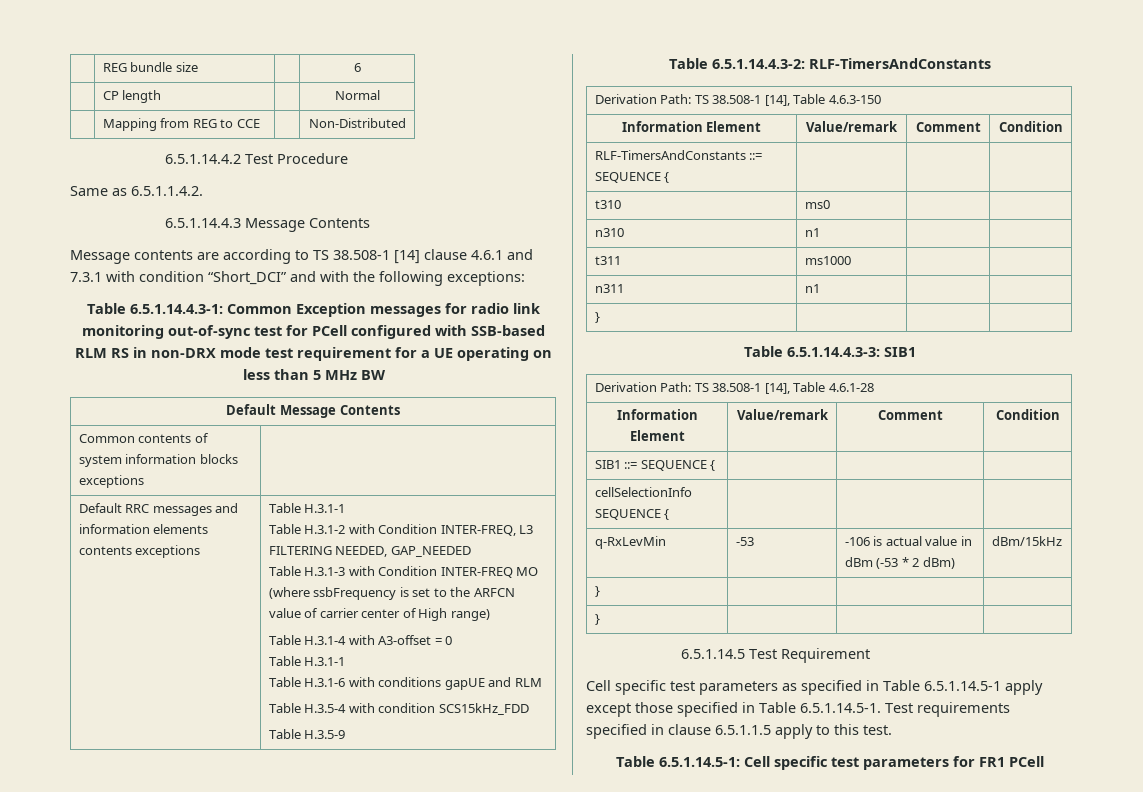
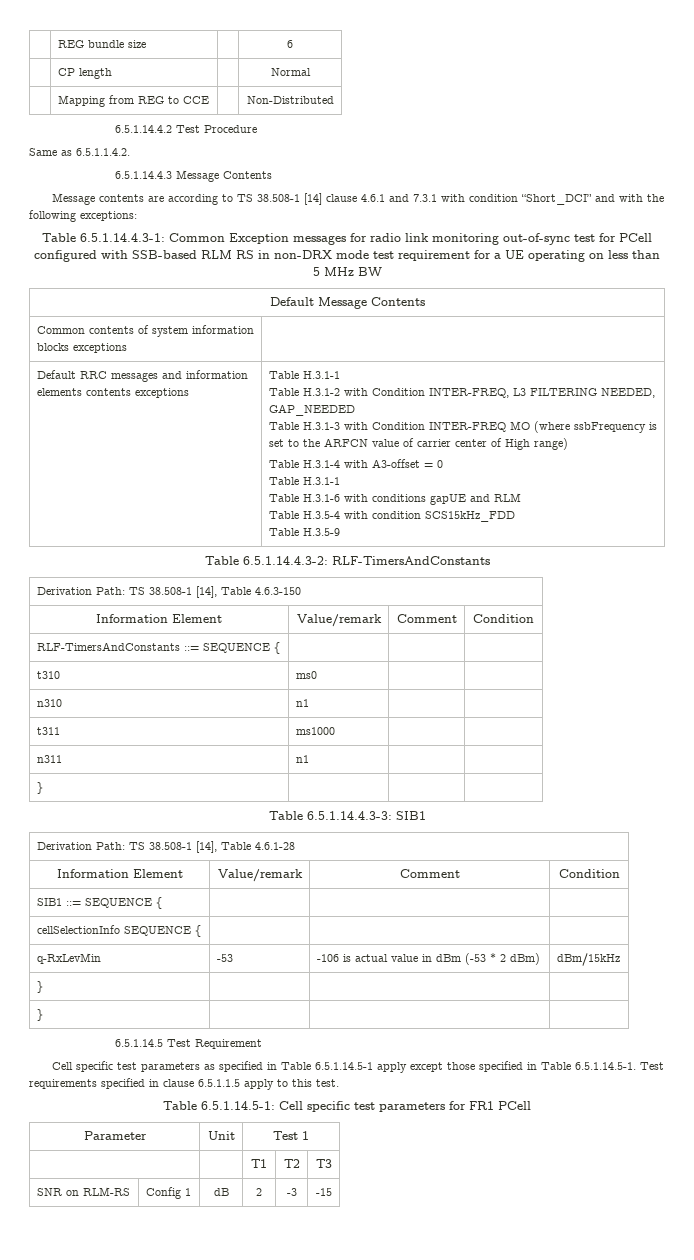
+ Parameter | Unit | Test 1
+ | | T1 | T2 | T3
+ SNR on RLM-RS | Config 1 | dB | 2 | -3 | -15

